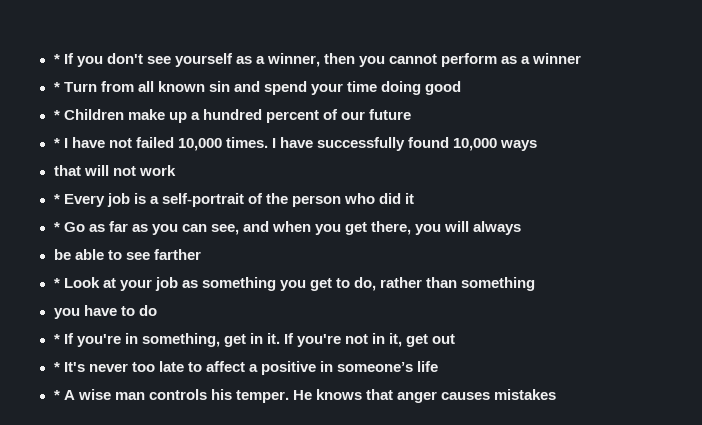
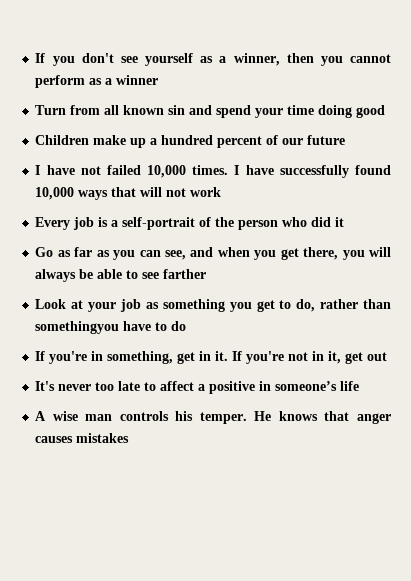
- * If you don't see yourself as a winner, then you cannot perform as a winner
+ If you don't see yourself as a winner, then you cannot perform as a winner
- * Turn from all known sin and spend your time doing good
+ Turn from all known sin and spend your time doing good
- * Children make up a hundred percent of our future
+ Children make up a hundred percent of our future
- * I have not failed 10,000 times.
+ I have not failed 10,000 times.
- I have successfully found 10,000 ways
- that will not work
+ I have successfully found 10,000 ways that will not work
- * Every job is a self-portrait of the person who did it
+ Every job is a self-portrait of the person who did it
- * Go as far as you can see, and when you get there, you will always
- be able to see farther
+ Go as far as you can see, and when you get there, you will always be able to see farther
- * Look at your job as something you get to do, rather than something
- you have to do
+ Look at your job as something you get to do, rather than somethingyou have to do
- * If you're in something, get in it.
+ If you're in something, get in it.
- * It's never too late to affect a positive in someone’s life
+ It's never too late to affect a positive in someone’s life
- * A wise man controls his temper.
+ A wise man controls his temper.

